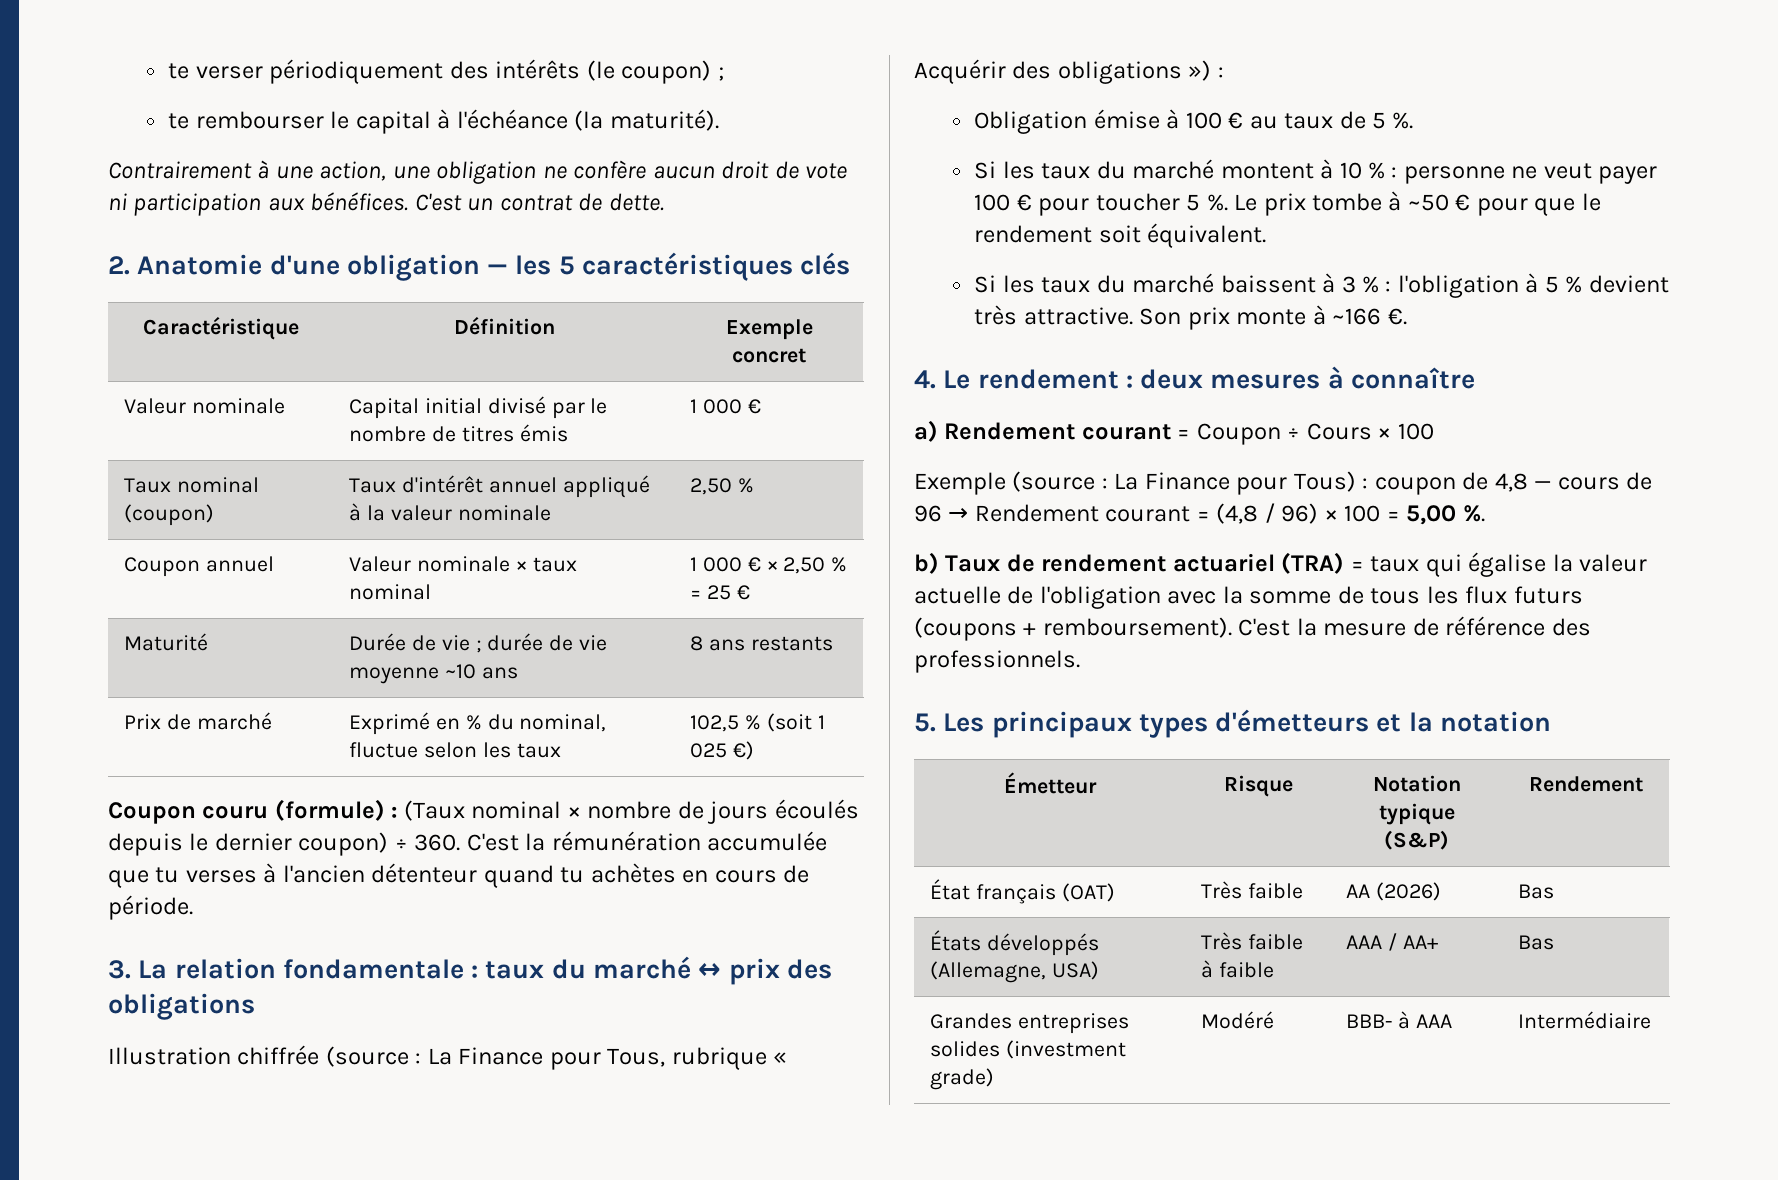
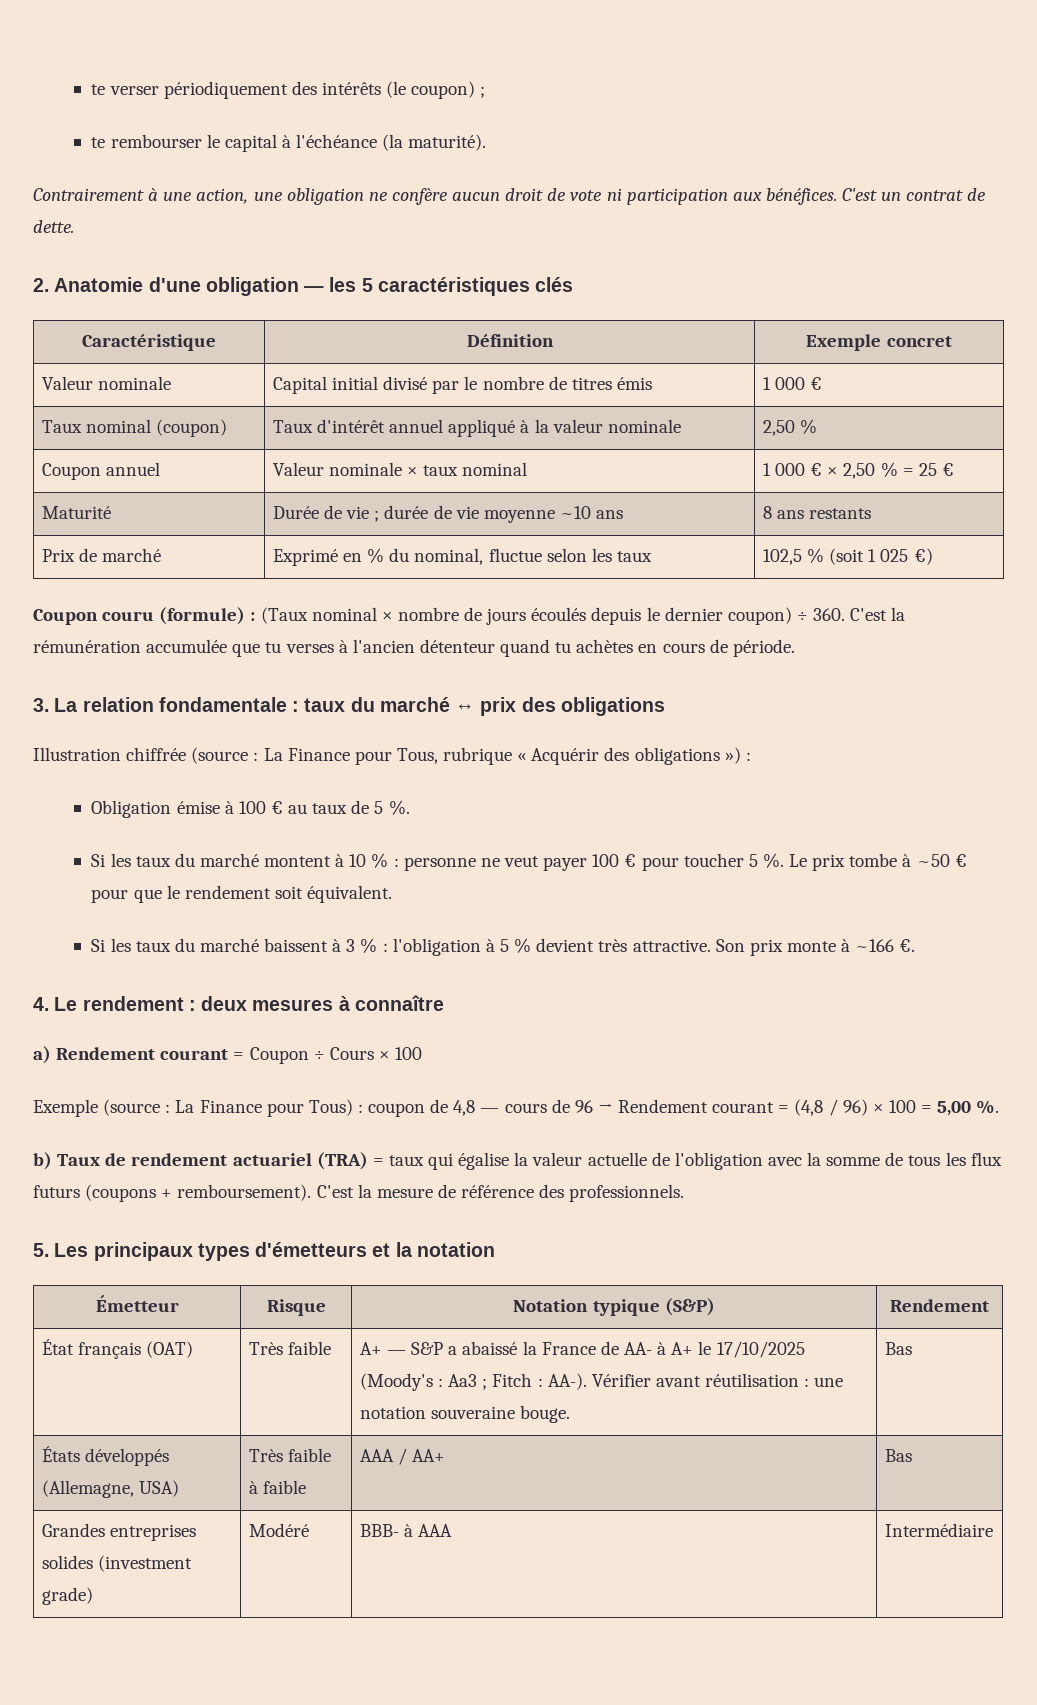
- État français (OAT) | Très faible | AA (2026) | Bas
+ État français (OAT) | Très faible | A+ — S&P a abaissé la France de AA- à A+ le 17/10/2025 (Moody's : Aa3 ; Fitch : AA-). Vérifier avant réutilisation : une notation souveraine bouge. | Bas

